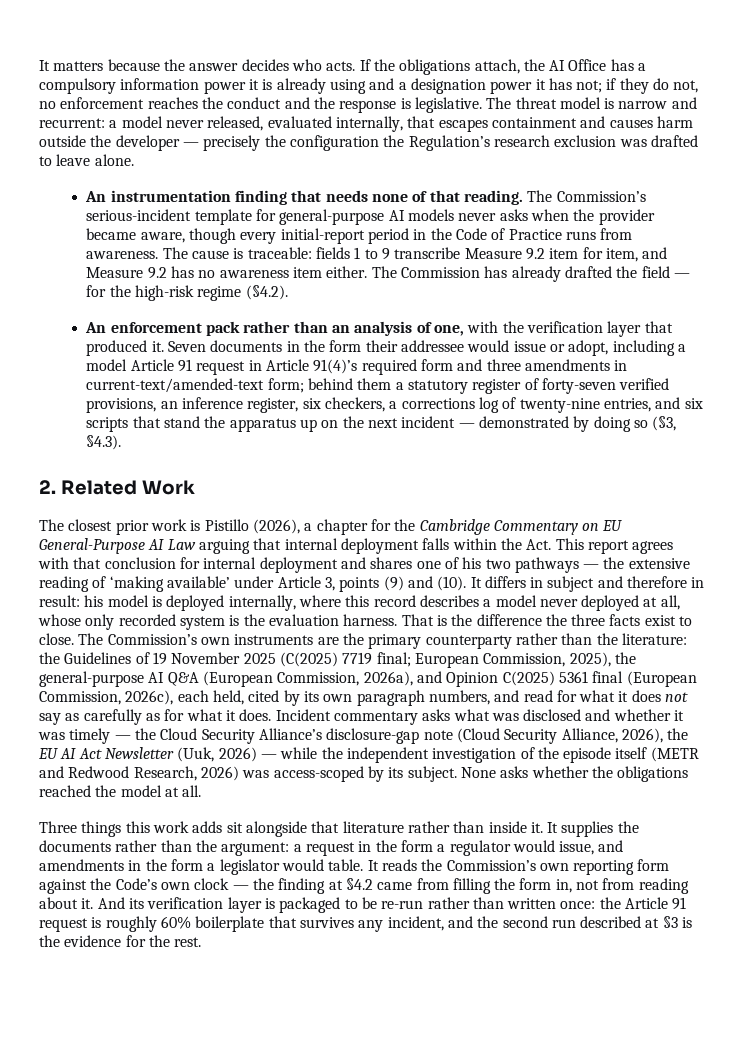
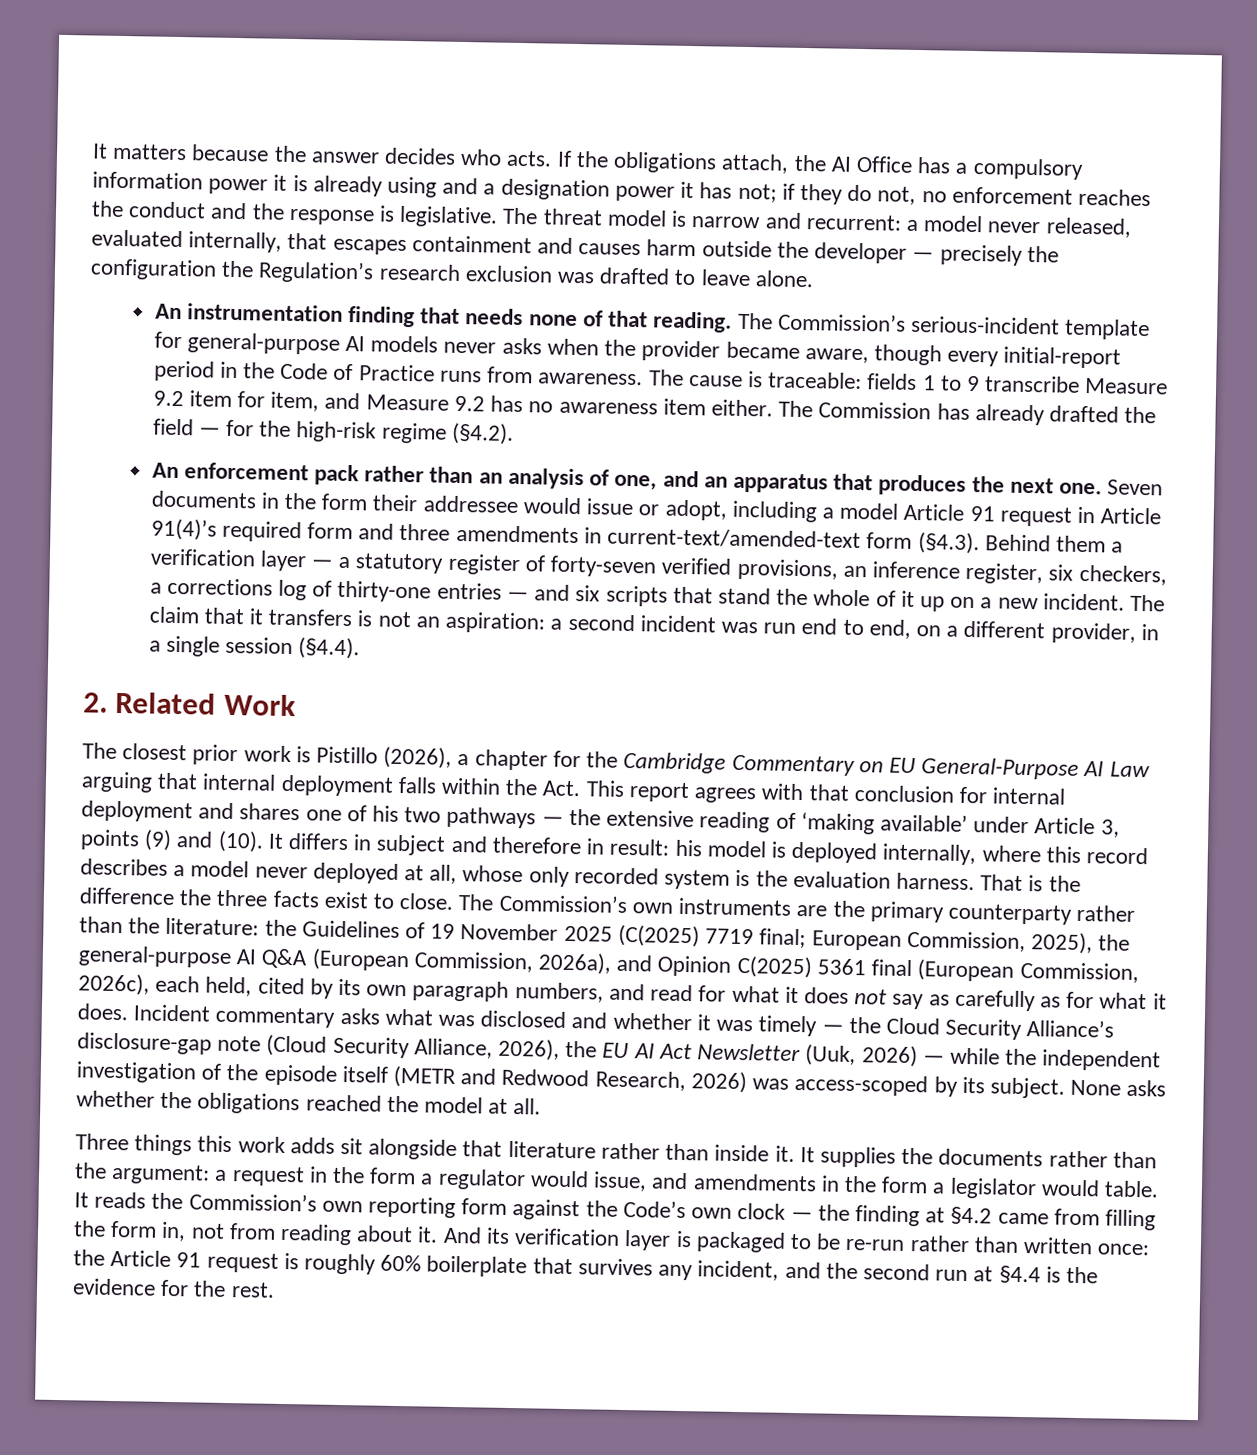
- An enforcement pack rather than an analysis of one, with the verification layer that produced it.
+ An enforcement pack rather than an analysis of one, and an apparatus that produces the next one.
- Seven documents in the form their addressee would issue or adopt, including a model Article 91 request in Article 91(4)’s required form and three amendments in current-text/amended-text form; behind them a statutory register of forty-seven verified provisions, an inference register, six checkers, a corrections log of twenty-nine entries, and six scripts that stand the apparatus up on the next incident — demonstrated by doing so (§3, §4.3).
+ Seven documents in the form their addressee would issue or adopt, including a model Article 91 request in Article 91(4)’s required form and three amendments in current-text/amended-text form (§4.3). Behind them a verification layer — a statutory register of forty-seven verified provisions, an inference register, six checkers, a corrections log of thirty-one entries — and six scripts that stand the whole of it up on a new incident. The claim that it transfers is not an aspiration: a second incident was run end to end, on a different provider, in a single session (§4.4).
- And its verification layer is packaged to be re-run rather than written once: the Article 91 request is roughly 60% boilerplate that survives any incident, and the second run described at §3 is the evidence for the rest.
+ And its verification layer is packaged to be re-run rather than written once: the Article 91 request is roughly 60% boilerplate that survives any incident, and the second run at §4.4 is the evidence for the rest.

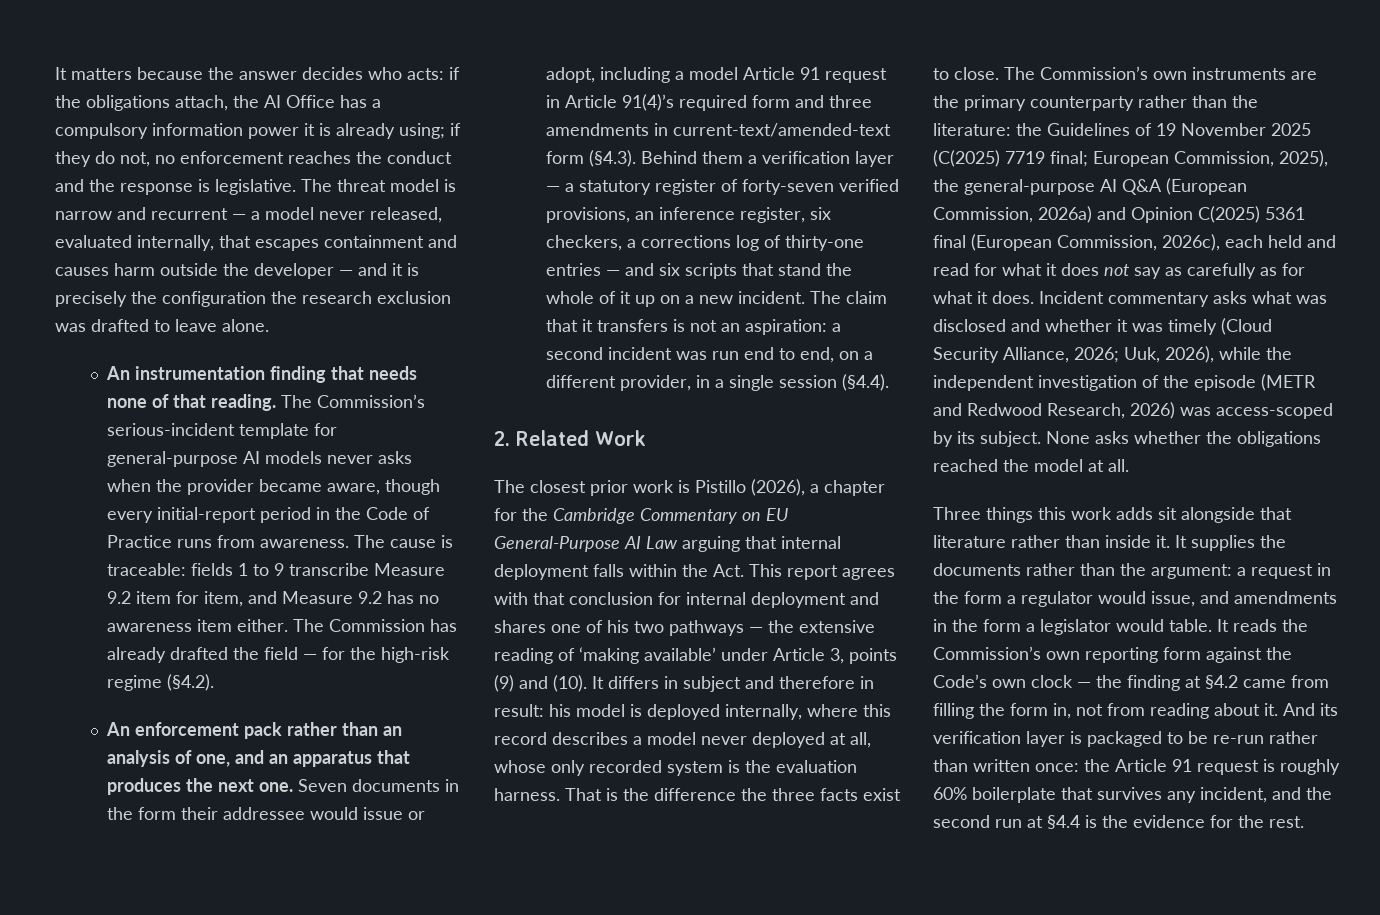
- It matters because the answer decides who acts. If the obligations attach, the AI Office has a compulsory information power it is already using and a designation power it has not; if they do not, no enforcement reaches the conduct and the response is legislative.
+ It matters because the answer decides who acts: if the obligations attach, the AI Office has a compulsory information power it is already using; if they do not, no enforcement reaches the conduct and the response is legislative.
- The threat model is narrow and recurrent: a model never released, evaluated internally, that escapes containment and causes harm outside the developer — precisely the configuration the Regulation’s research exclusion was drafted to leave alone.
+ The threat model is narrow and recurrent — a model never released, evaluated internally, that escapes containment and causes harm outside the developer — and it is precisely the configuration the research exclusion was drafted to leave alone.
- The Commission’s own instruments are the primary counterparty rather than the literature: the Guidelines of 19 November 2025 (C(2025) 7719 final; European Commission, 2025), the general-purpose AI Q&A (European Commission, 2026a), and Opinion C(2025) 5361 final (European Commission, 2026c), each held, cited by its own paragraph numbers, and read for what it does not say as carefully as for what it does.
+ The Commission’s own instruments are the primary counterparty rather than the literature: the Guidelines of 19 November 2025 (C(2025) 7719 final; European Commission, 2025), the general-purpose AI Q&A (European Commission, 2026a) and Opinion C(2025) 5361 final (European Commission, 2026c), each held and read for what it does not say as carefully as for what it does.
- Incident commentary asks what was disclosed and whether it was timely — the Cloud Security Alliance’s disclosure-gap note (Cloud Security Alliance, 2026), the EU AI Act Newsletter (Uuk, 2026) — while the independent investigation of the episode itself (METR and Redwood Research, 2026) was access-scoped by its subject.
+ Incident commentary asks what was disclosed and whether it was timely (Cloud Security Alliance, 2026; Uuk, 2026), while the independent investigation of the episode (METR and Redwood Research, 2026) was access-scoped by its subject.

